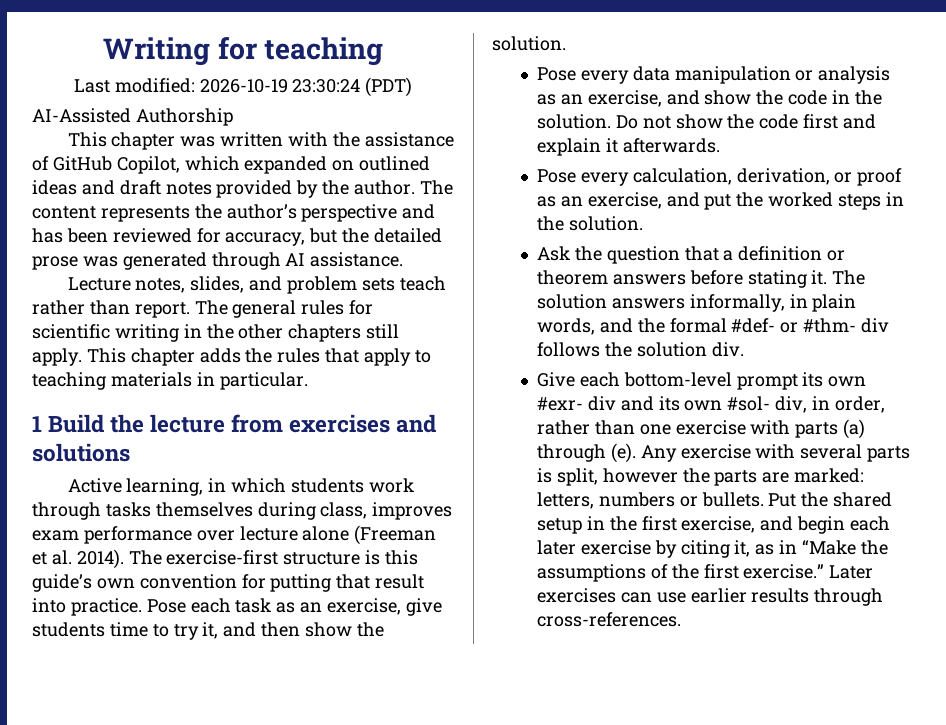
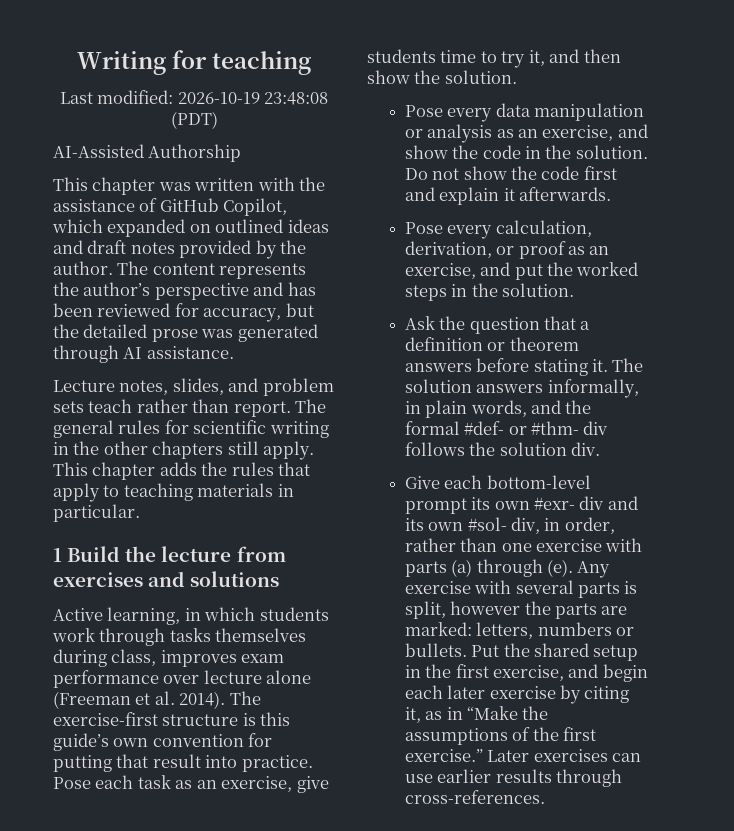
- Last modified: 2026-10-19 23:30:24 (PDT)
+ Last modified: 2026-10-19 23:48:08 (PDT)

